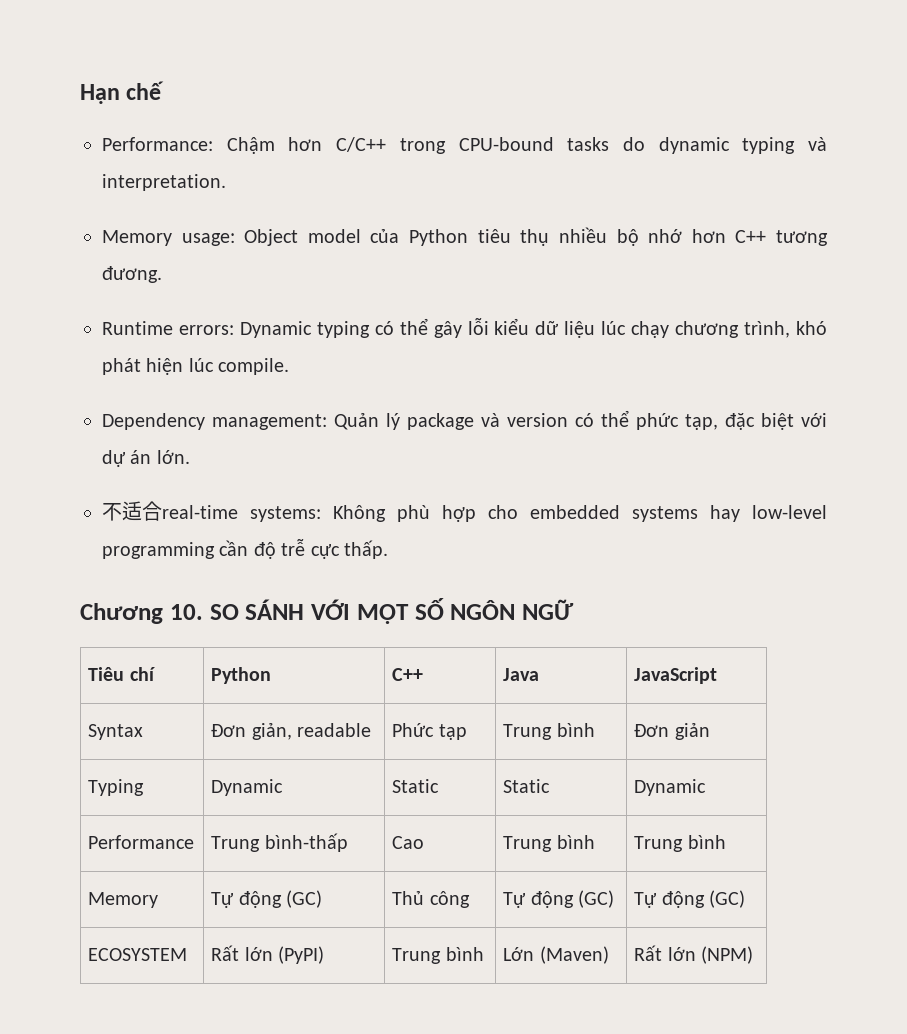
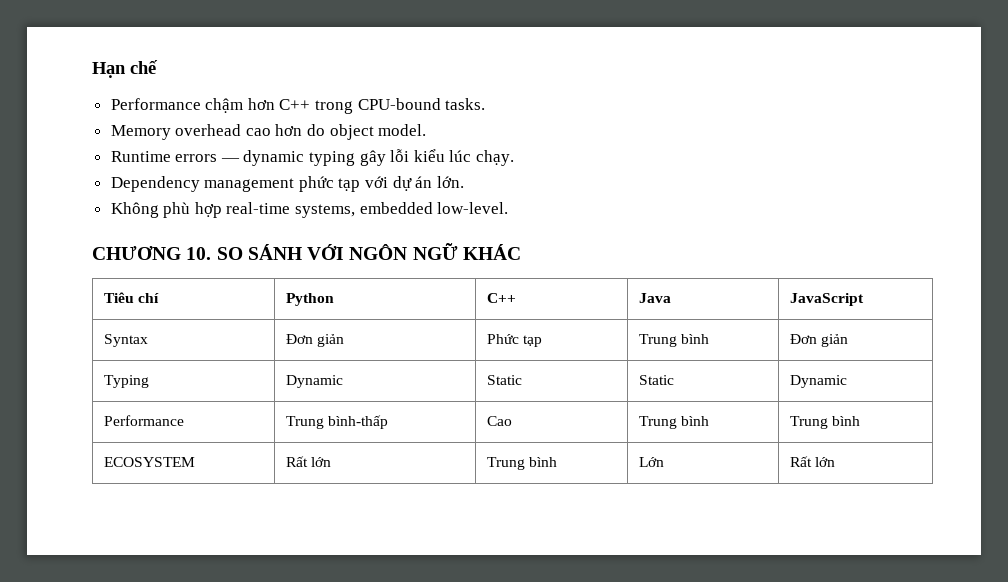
- Performance: Chậm hơn C/C++ trong CPU-bound tasks do dynamic typing và interpretation.
- Memory usage: Object model của Python tiêu thụ nhiều bộ nhớ hơn C++ tương đương.
- Runtime errors: Dynamic typing có thể gây lỗi kiểu dữ liệu lúc chạy chương trình, khó phát hiện lúc compile.
- Dependency management: Quản lý package và version có thể phức tạp, đặc biệt với dự án lớn.
- 不适合real-time systems: Không phù hợp cho embedded systems hay low-level programming cần độ trễ cực thấp.
- Chương 10. SO SÁNH VỚI MỘT SỐ NGÔN NGỮ
+ Performance chậm hơn C++ trong CPU-bound tasks.
+ Memory overhead cao hơn do object model.
+ Runtime errors — dynamic typing gây lỗi kiểu lúc chạy.
+ Dependency management phức tạp với dự án lớn.
+ Không phù hợp real-time systems, embedded low-level.
+ CHƯƠNG 10. SO SÁNH VỚI NGÔN NGỮ KHÁC
- Syntax | Đơn giản, readable | Phức tạp | Trung bình | Đơn giản
+ Syntax | Đơn giản | Phức tạp | Trung bình | Đơn giản
- Memory | Tự động (GC) | Thủ công | Tự động (GC) | Tự động (GC)
- ECOSYSTEM | Rất lớn (PyPI) | Trung bình | Lớn (Maven) | Rất lớn (NPM)
+ ECOSYSTEM | Rất lớn | Trung bình | Lớn | Rất lớn

